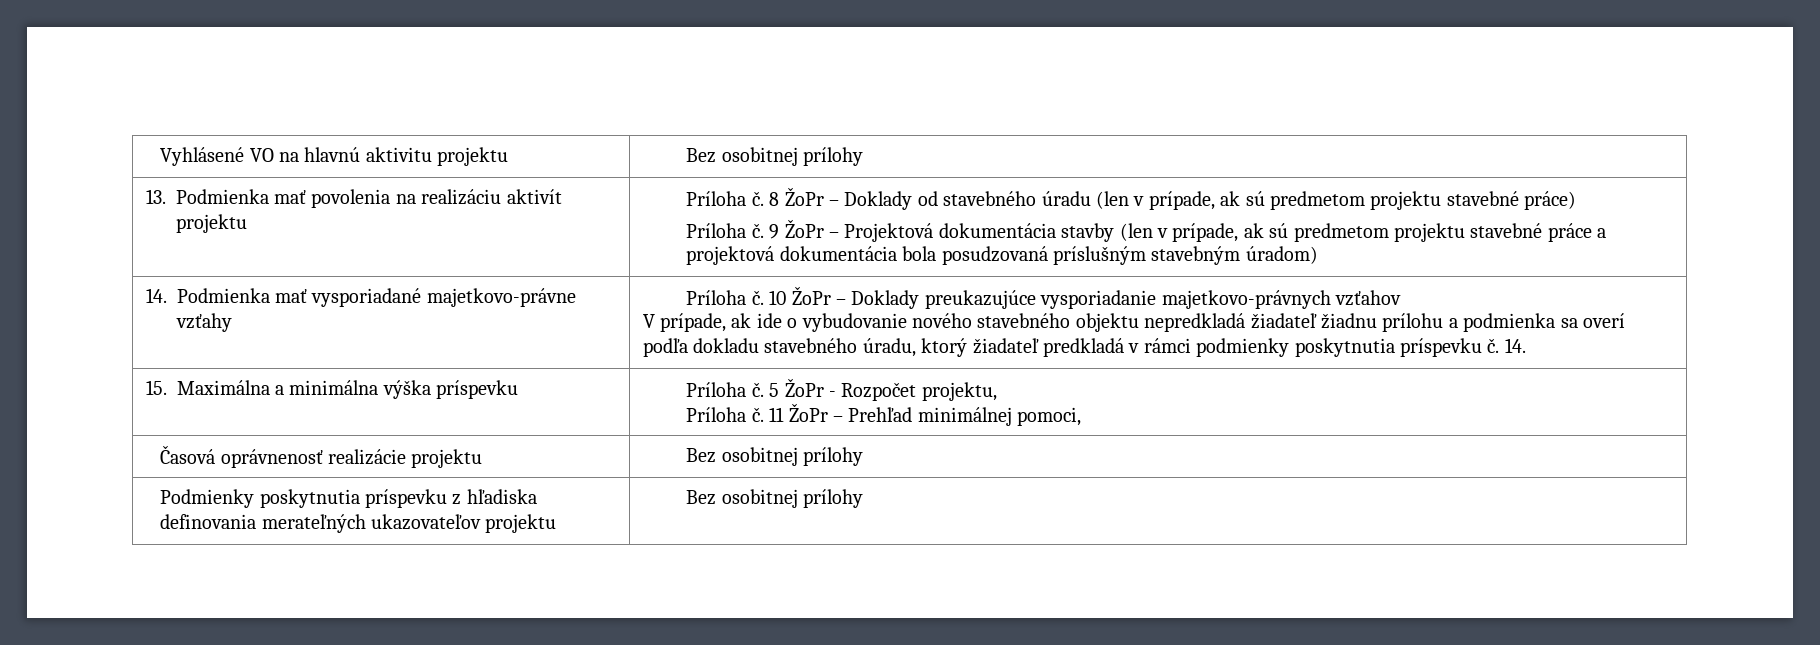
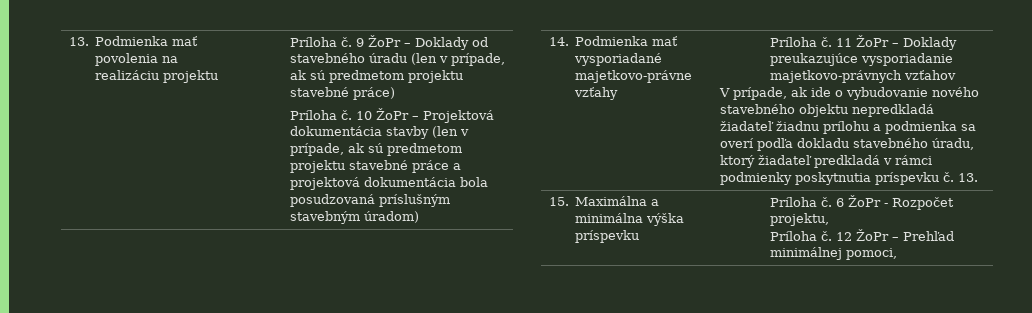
- Vyhlásené VO na hlavnú aktivitu projektu | Bez osobitnej prílohy
- 13. Podmienka mať povolenia na realizáciu aktivít projektu
+ 13. Podmienka mať povolenia na realizáciu projektu
- 8 ŽoPr – Doklady od stavebného úradu (len v prípade, ak sú predmetom projektu stavebné práce)
+ 9 ŽoPr – Doklady od stavebného úradu (len v prípade, ak sú predmetom projektu stavebné práce)
- 9 ŽoPr – Projektová dokumentácia stavby (len v prípade, ak sú predmetom projektu stavebné práce a projektová dokumentácia bola posudzovaná príslušným stavebným úradom)
+ 10 ŽoPr – Projektová dokumentácia stavby (len v prípade, ak sú predmetom projektu stavebné práce a projektová dokumentácia bola posudzovaná príslušným stavebným úradom)
- 10 ŽoPr – Doklady preukazujúce vysporiadanie majetkovo-právnych vzťahov
+ 11 ŽoPr – Doklady preukazujúce vysporiadanie majetkovo-právnych vzťahov
- V prípade, ak ide o vybudovanie nového stavebného objektu nepredkladá žiadateľ žiadnu prílohu a podmienka sa overí podľa dokladu stavebného úradu, ktorý žiadateľ predkladá v rámci podmienky poskytnutia príspevku č. 14.
+ V prípade, ak ide o vybudovanie nového stavebného objektu nepredkladá žiadateľ žiadnu prílohu a podmienka sa overí podľa dokladu stavebného úradu, ktorý žiadateľ predkladá v rámci podmienky poskytnutia príspevku č. 13.
- 15. Maximálna a minimálna výška príspevku | Príloha č. 5 ŽoPr - Rozpočet projektu,
- Príloha č. 11 ŽoPr – Prehľad minimálnej pomoci,
+ 15. Maximálna a minimálna výška príspevku | Príloha č. 6 ŽoPr - Rozpočet projektu,
+ Príloha č. 12 ŽoPr – Prehľad minimálnej pomoci,
- Časová oprávnenosť realizácie projektu | Bez osobitnej prílohy
- Podmienky poskytnutia príspevku z hľadiska definovania merateľných ukazovateľov projektu | Bez osobitnej prílohy

